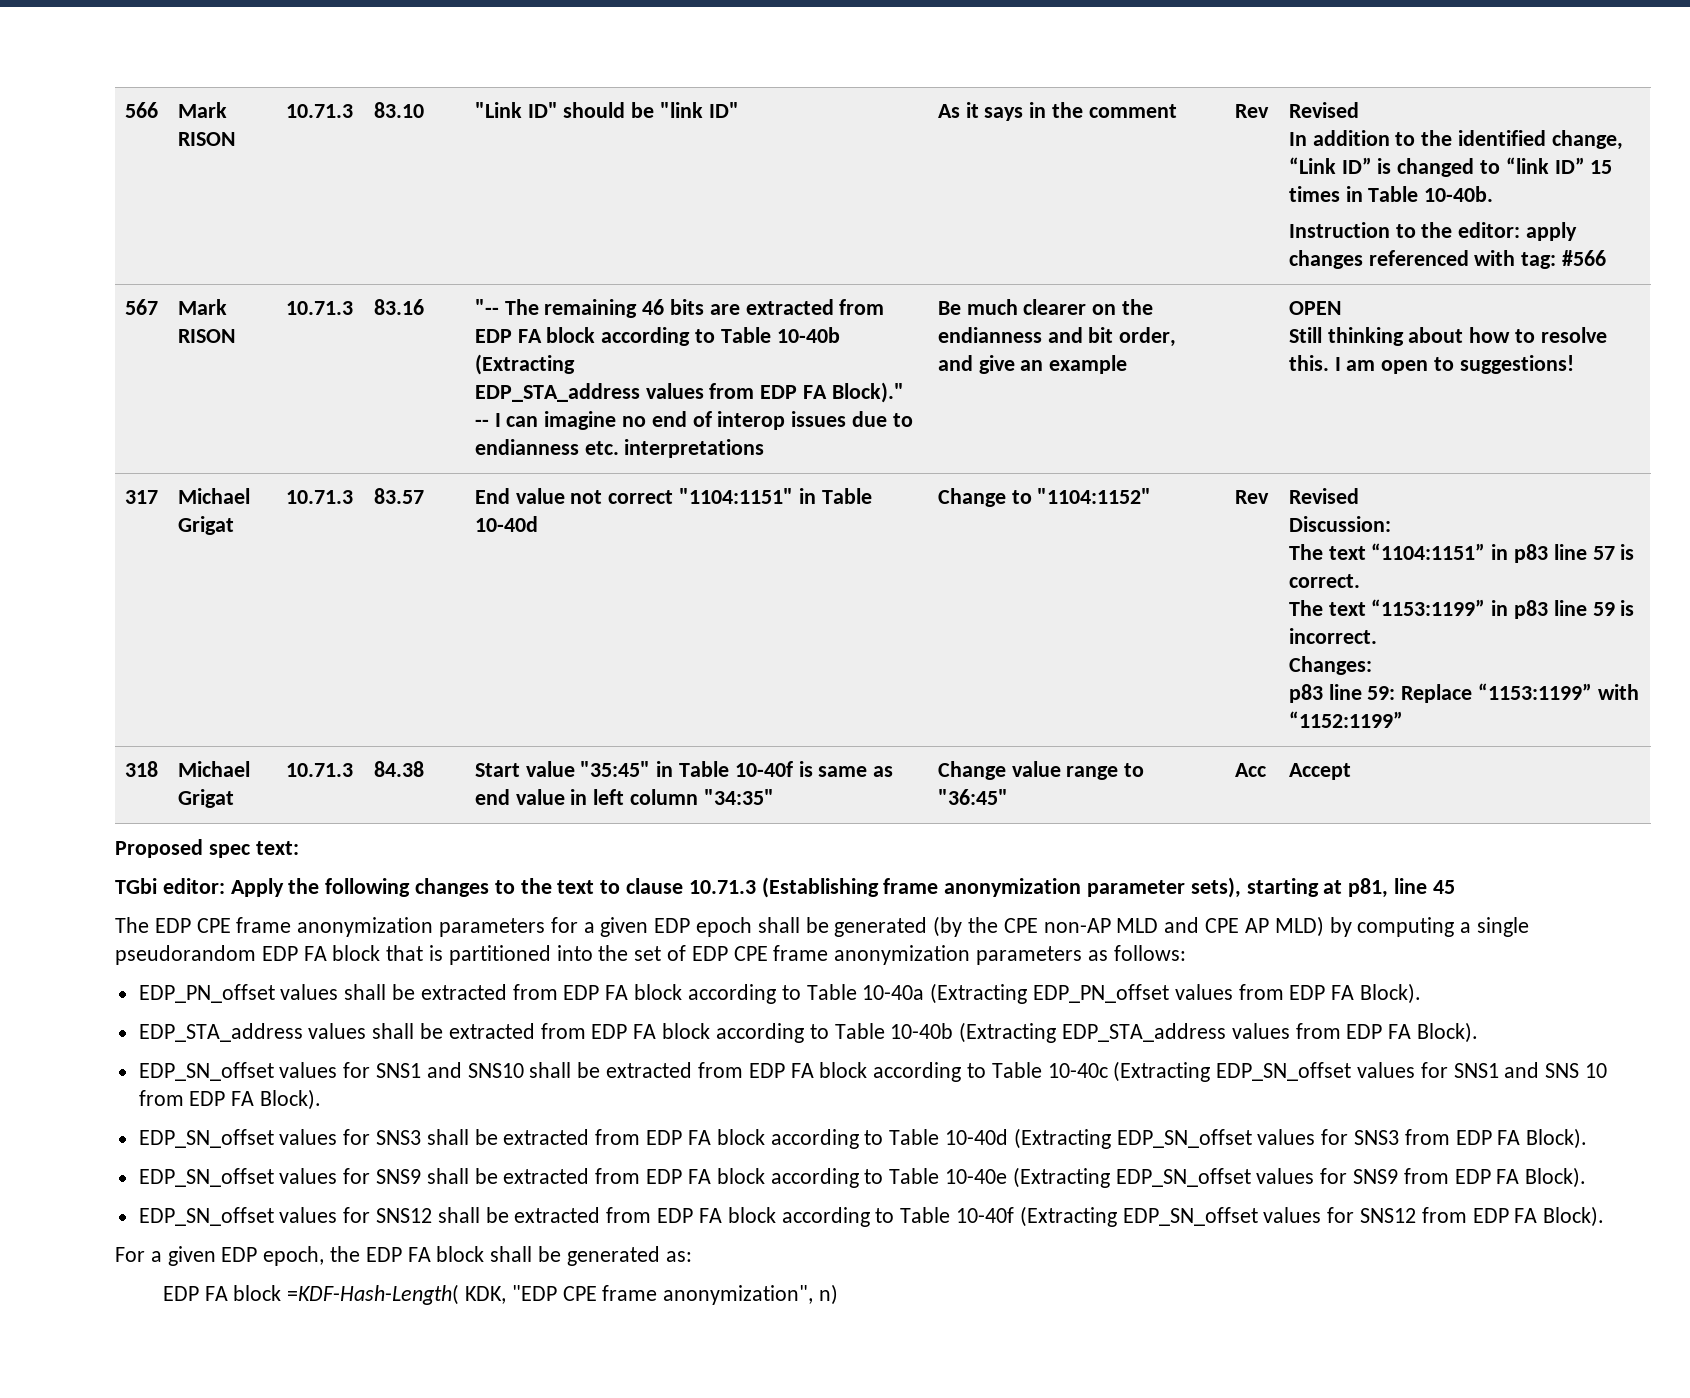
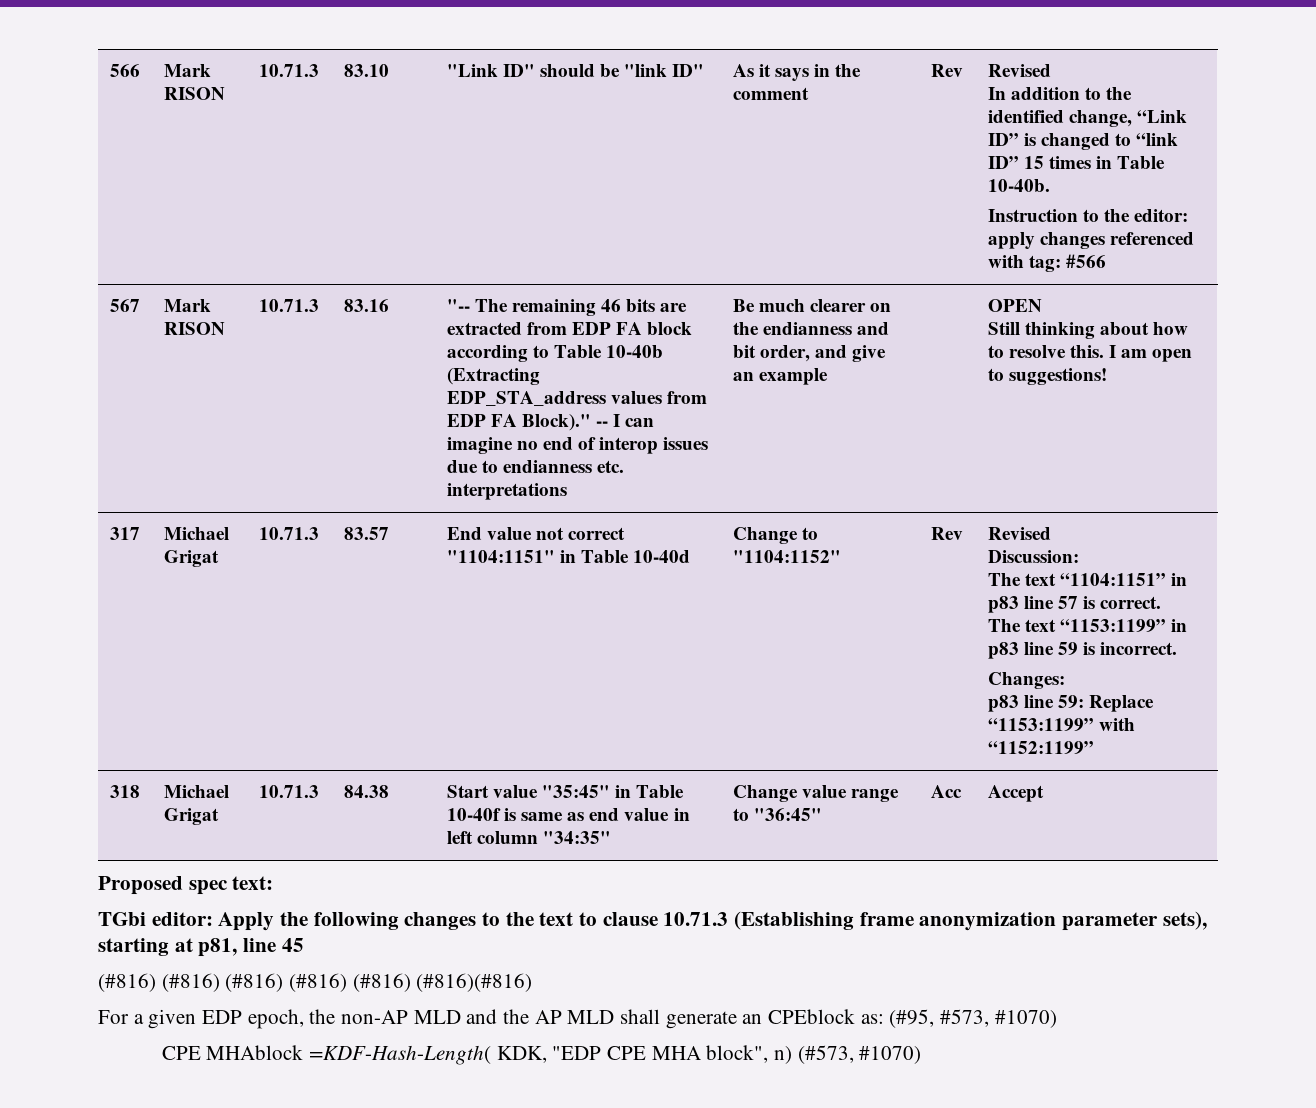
- The EDP CPE frame anonymization parameters for a given EDP epoch shall be generated (by the CPE non-AP MLD and CPE AP MLD) by computing a single pseudorandom EDP FA block that is partitioned into the set of EDP CPE frame anonymization parameters as follows:
- EDP_PN_offset values shall be extracted from EDP FA block according to Table 10-40a (Extracting EDP_PN_offset values from EDP FA Block).
- EDP_STA_address values shall be extracted from EDP FA block according to Table 10-40b (Extracting EDP_STA_address values from EDP FA Block).
- EDP_SN_offset values for SNS1 and SNS10 shall be extracted from EDP FA block according to Table 10-40c (Extracting EDP_SN_offset values for SNS1 and SNS 10 from EDP FA Block).
- EDP_SN_offset values for SNS3 shall be extracted from EDP FA block according to Table 10-40d (Extracting EDP_SN_offset values for SNS3 from EDP FA Block).
- EDP_SN_offset values for SNS9 shall be extracted from EDP FA block according to Table 10-40e (Extracting EDP_SN_offset values for SNS9 from EDP FA Block).
- EDP_SN_offset values for SNS12 shall be extracted from EDP FA block according to Table 10-40f (Extracting EDP_SN_offset values for SNS12 from EDP FA Block).
+ (#816) (#816) (#816) (#816) (#816) (#816)(#816)
- For a given EDP epoch, the EDP FA block shall be generated as:
- EDP FA block =KDF-Hash-Length( KDK, "EDP CPE frame anonymization", n)
+ For a given EDP epoch, the non-AP MLD and the AP MLD shall generate an CPEblock as: (#95, #573, #1070)
+ CPE MHAblock =KDF-Hash-Length( KDK, "EDP CPE MHA block", n) (#573, #1070)

